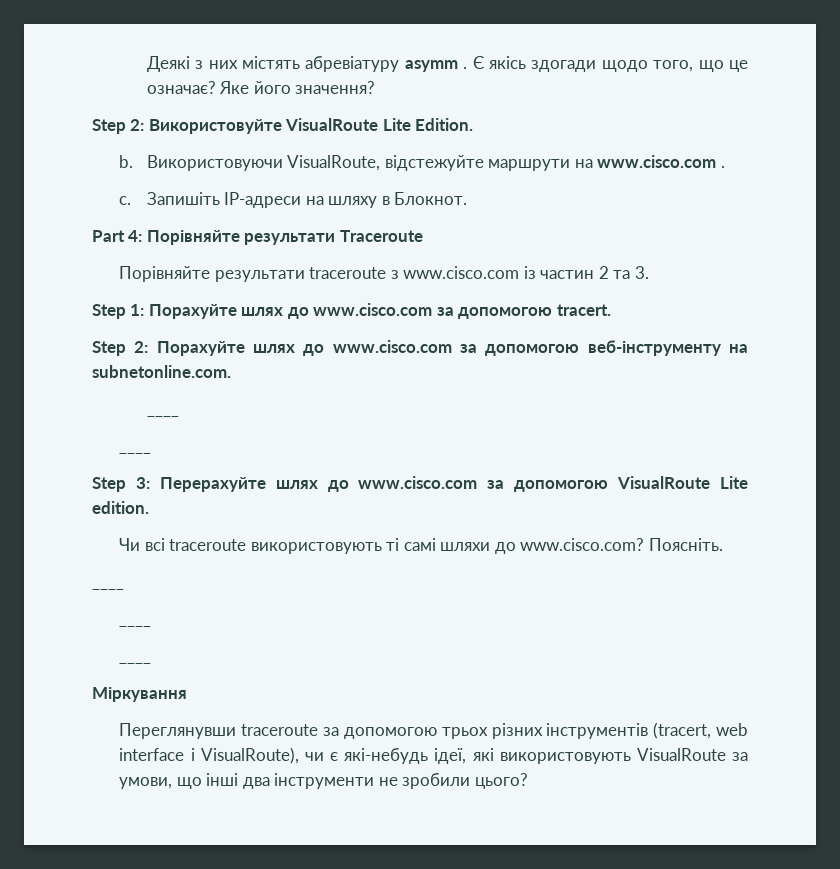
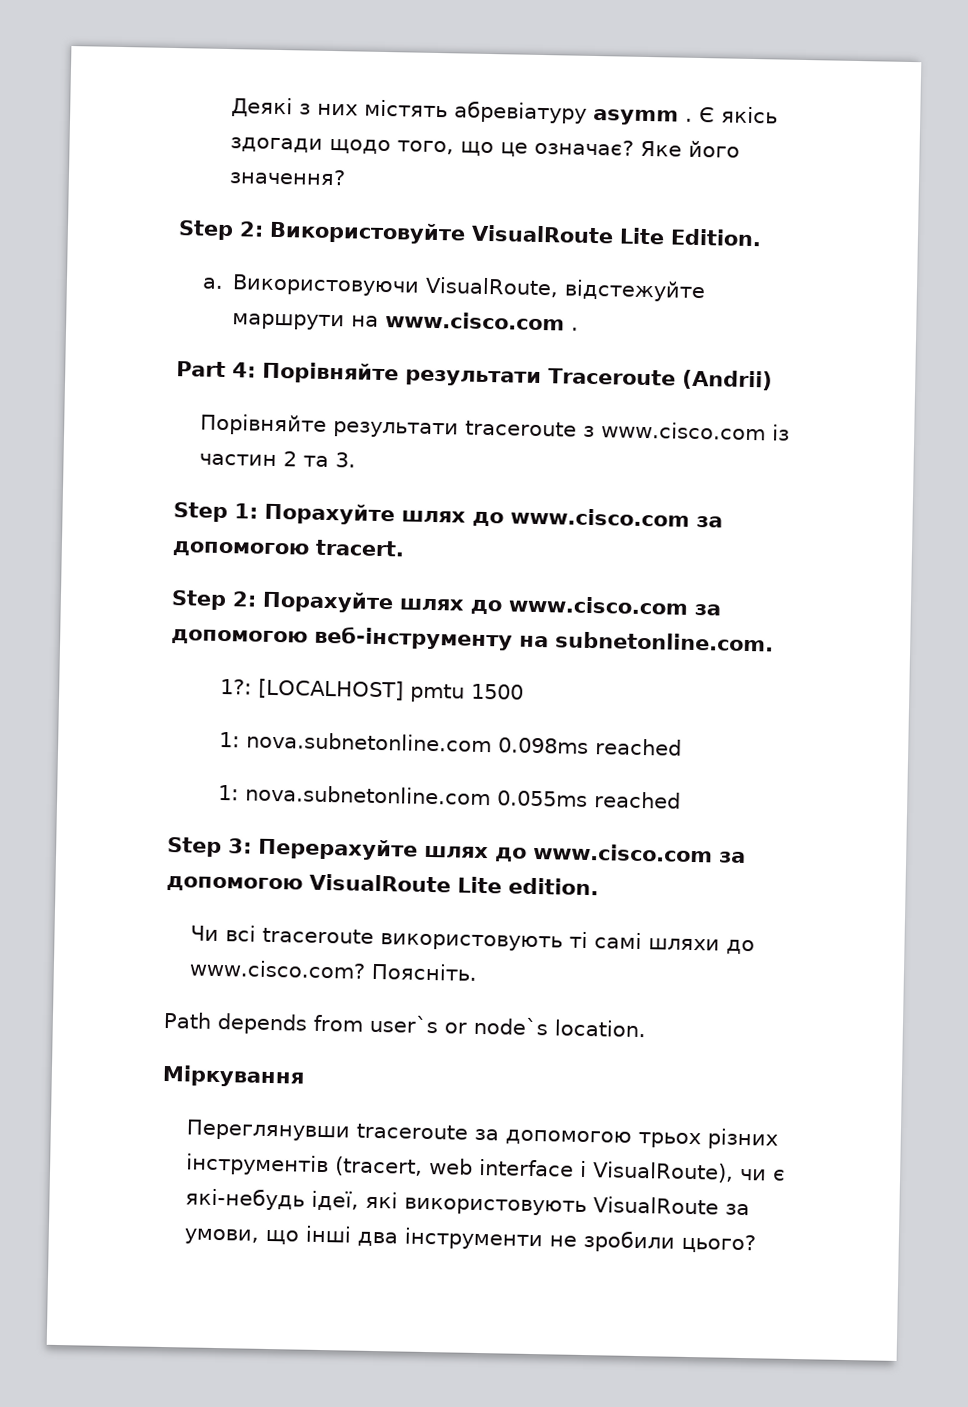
- b.
+ a.
- c. Запишіть IP-адреси на шляху в Блокнот.
- Part 4: Порівняйте результати Traceroute
+ Part 4: Порівняйте результати Traceroute (Andrii)
  Step 2: Порахуйте шлях до www.cisco.com за допомогою веб-інструменту на subnetonline.com.
- ____
- ____
+ 1?: [LOCALHOST] pmtu 1500
+ 1: nova.subnetonline.com 0.098ms reached
+ 1: nova.subnetonline.com 0.055ms reached
  Поясніть.
- ____
- ____
- ____
+ Path depends from user`s or node`s location.

